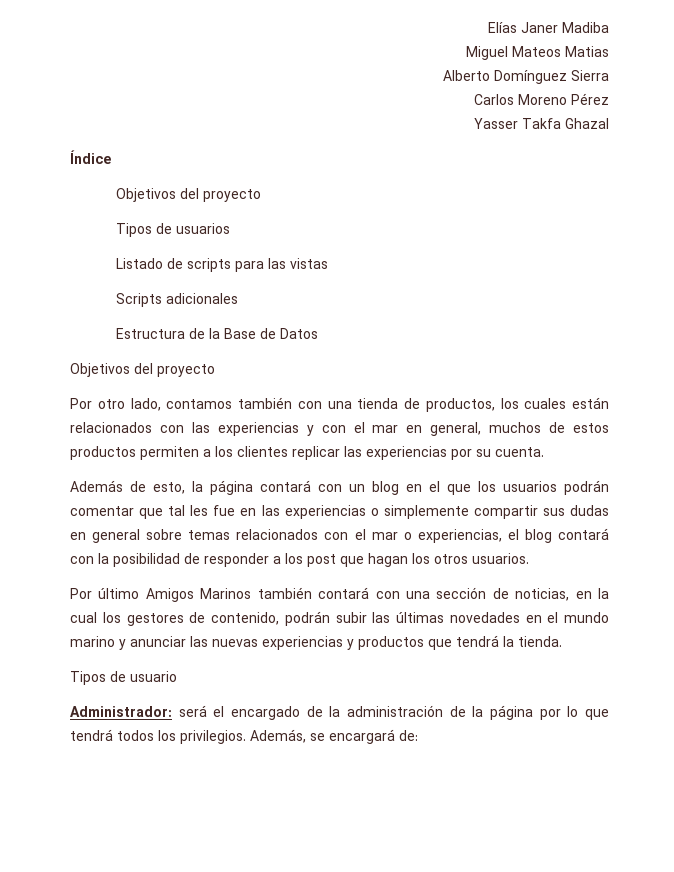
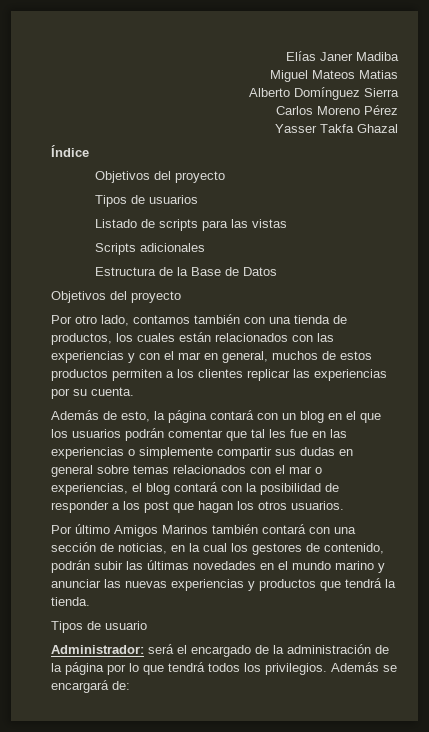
- Además, se encargará de:
+ Además se encargará de:

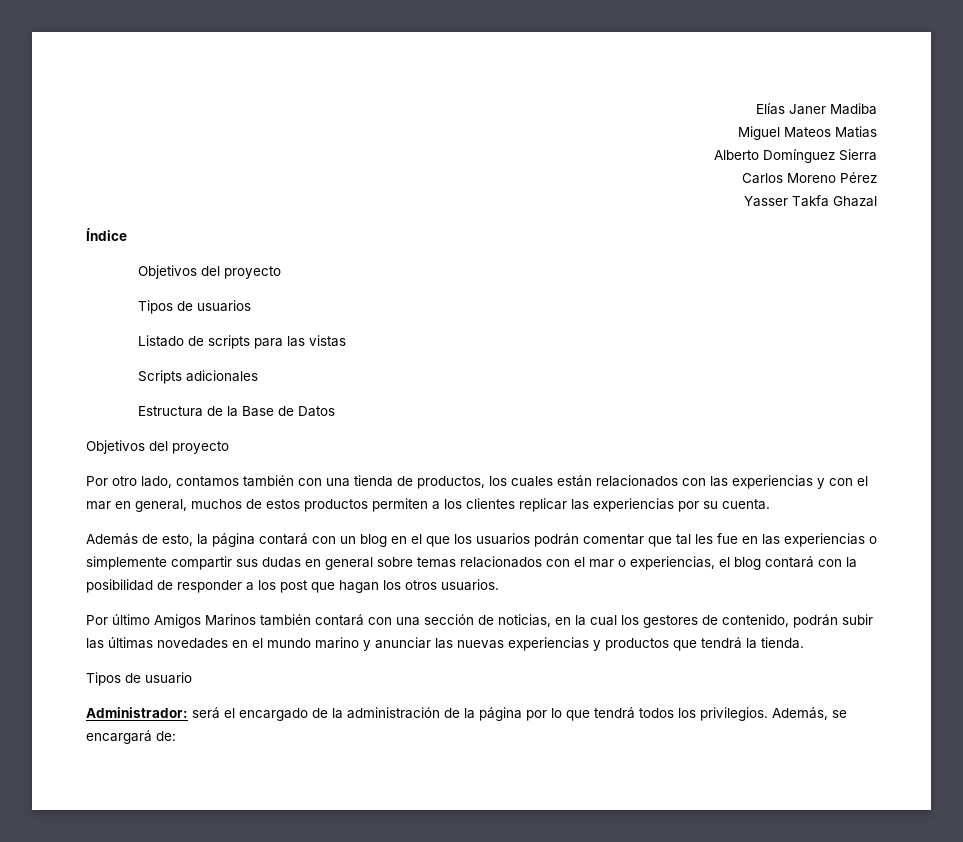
- Además se encargará de:
+ Además, se encargará de:

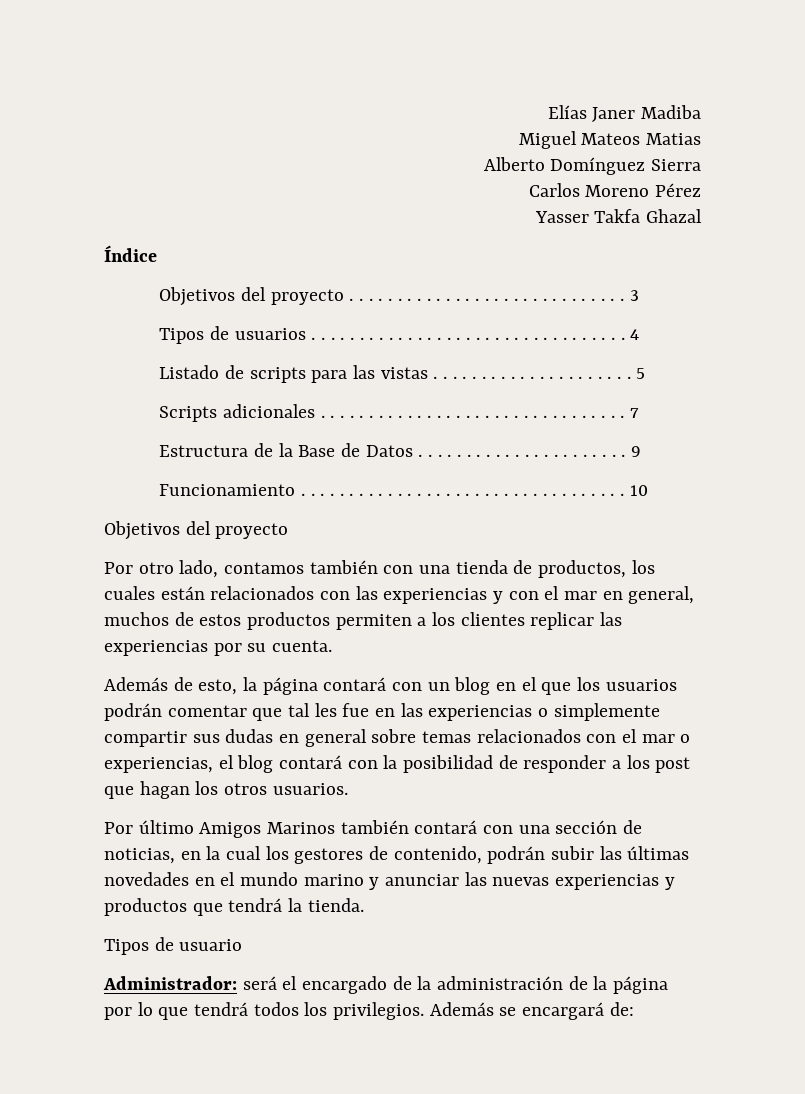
  Índice
- Objetivos del proyecto
- Tipos de usuarios
+ Objetivos del proyecto . . . . . . . . . . . . . . . . . . . . . . . . . . . . . 3
+ Tipos de usuarios . . . . . . . . . . . . . . . . . . . . . . . . . . . . . . . . . 4
- Listado de scripts para las vistas
- Scripts adicionales
+ Listado de scripts para las vistas . . . . . . . . . . . . . . . . . . . . . 5
+ Scripts adicionales . . . . . . . . . . . . . . . . . . . . . . . . . . . . . . . . 7
- Estructura de la Base de Datos
+ Estructura de la Base de Datos . . . . . . . . . . . . . . . . . . . . . . 9
+ Funcionamiento . . . . . . . . . . . . . . . . . . . . . . . . . . . . . . . . . . 10
- Además, se encargará de:
+ Además se encargará de:

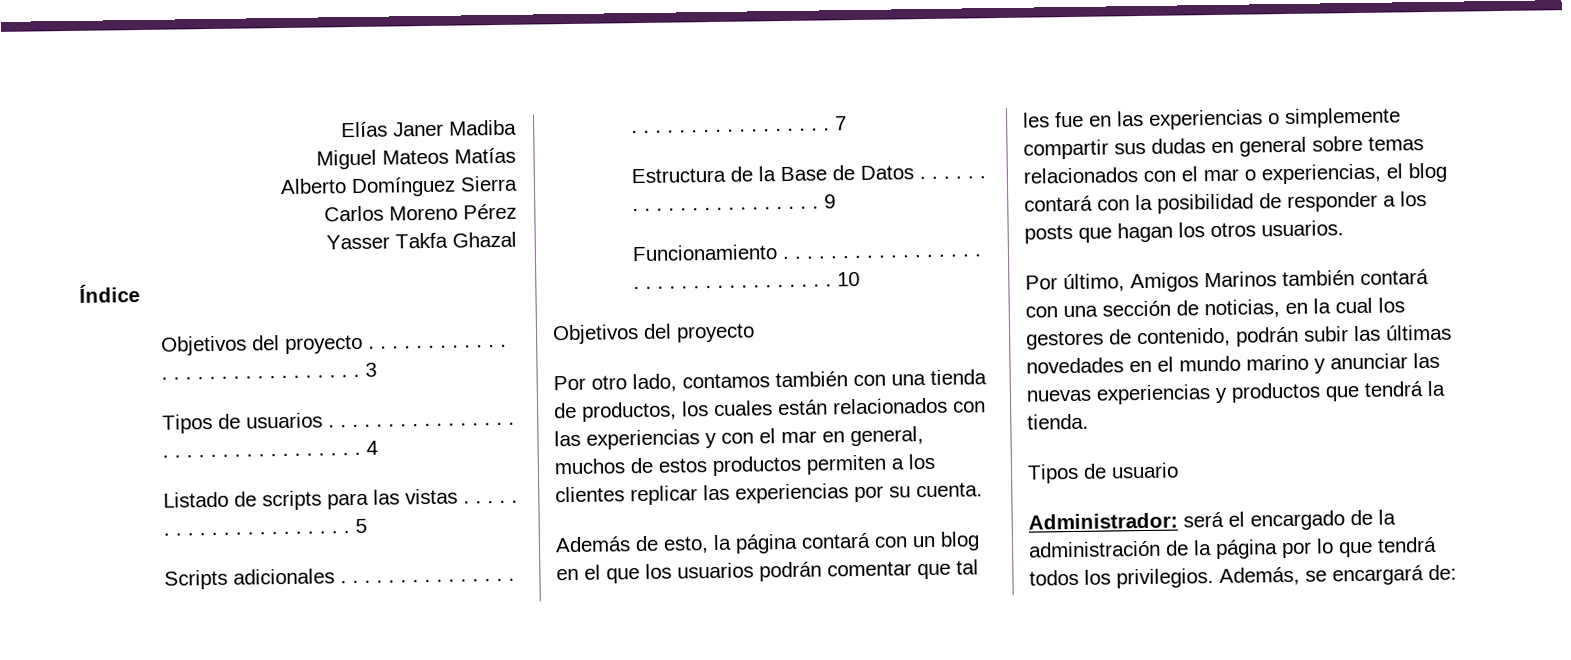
- Miguel Mateos Matias
+ Miguel Mateos Matías
- Además de esto, la página contará con un blog en el que los usuarios podrán comentar que tal les fue en las experiencias o simplemente compartir sus dudas en general sobre temas relacionados con el mar o experiencias, el blog contará con la posibilidad de responder a los post que hagan los otros usuarios.
+ Además de esto, la página contará con un blog en el que los usuarios podrán comentar que tal les fue en las experiencias o simplemente compartir sus dudas en general sobre temas relacionados con el mar o experiencias, el blog contará con la posibilidad de responder a los posts que hagan los otros usuarios.
- Por último Amigos Marinos también contará con una sección de noticias, en la cual los gestores de contenido, podrán subir las últimas novedades en el mundo marino y anunciar las nuevas experiencias y productos que tendrá la tienda.
+ Por último, Amigos Marinos también contará con una sección de noticias, en la cual los gestores de contenido, podrán subir las últimas novedades en el mundo marino y anunciar las nuevas experiencias y productos que tendrá la tienda.
- Además se encargará de:
+ Además, se encargará de:

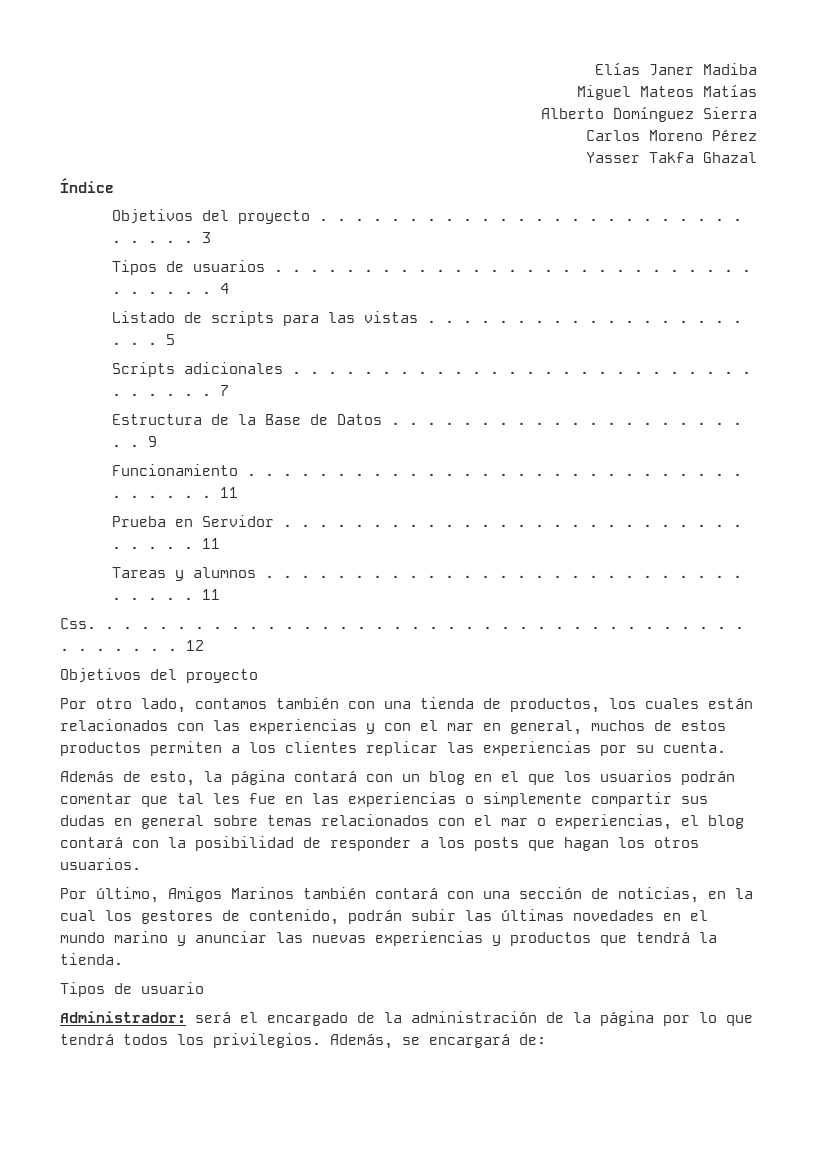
- Funcionamiento . . . . . . . . . . . . . . . . . . . . . . . . . . . . . . . . . . 10
+ Funcionamiento . . . . . . . . . . . . . . . . . . . . . . . . . . . . . . . . . . 11
+ Prueba en Servidor . . . . . . . . . . . . . . . . . . . . . . . . . . . . . . . 11
+ Tareas y alumnos . . . . . . . . . . . . . . . . . . . . . . . . . . . . . . . . 11
+ Css. . . . . . . . . . . . . . . . . . . . . . . . . . . . . . . . . . . . . . . . . . . . 12

